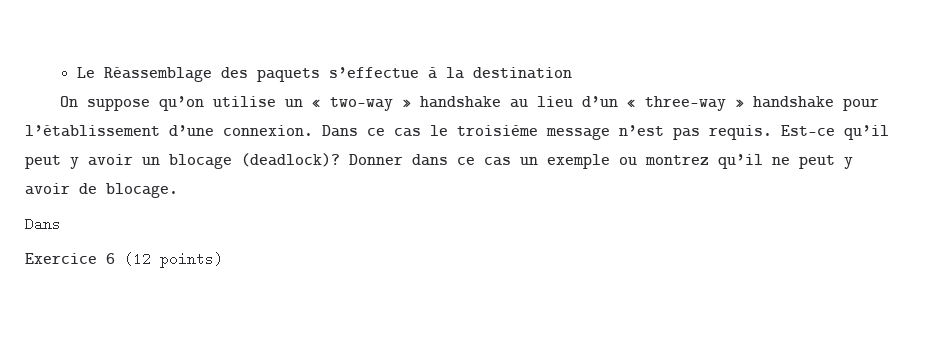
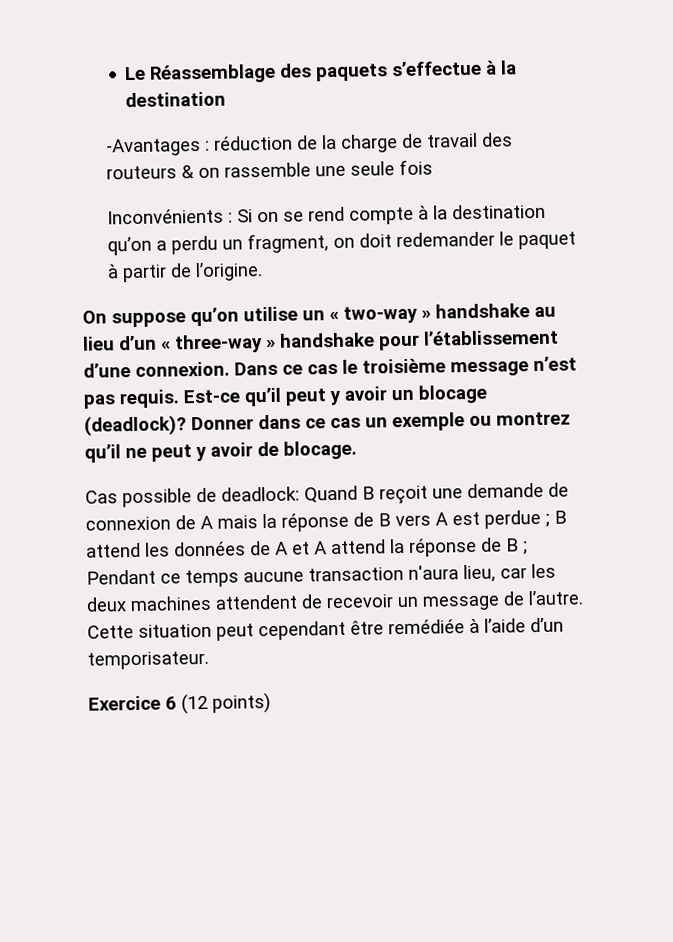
+ -Avantages : réduction de la charge de travail des routeurs & on rassemble une seule fois
+ Inconvénients : Si on se rend compte à la destination qu’on a perdu un fragment, on doit redemander le paquet à partir de l’origine.
  Donner dans ce cas un exemple ou montrez qu’il ne peut y avoir de blocage.
- Dans
+ Cas possible de deadlock: Quand B reçoit une demande de connexion de A mais la réponse de B vers A est perdue ; B attend les données de A et A attend la réponse de B ; Pendant ce temps aucune transaction n'aura lieu, car les deux machines attendent de recevoir un message de l’autre. Cette situation peut cependant être remédiée à l’aide d’un temporisateur.

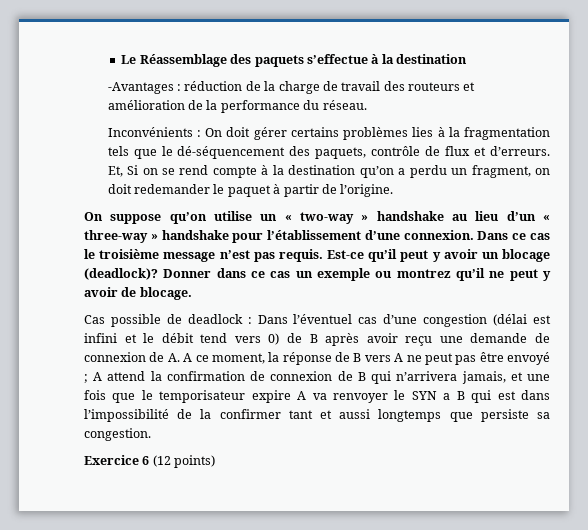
- -Avantages : réduction de la charge de travail des routeurs & on rassemble une seule fois
- Inconvénients : Si on se rend compte à la destination qu’on a perdu un fragment, on doit redemander le paquet à partir de l’origine.
+ -Avantages : réduction de la charge de travail des routeurs et amélioration de la performance du réseau.
+ Inconvénients : On doit gérer certains problèmes lies à la fragmentation tels que le dé-séquencement des paquets, contrôle de flux et d’erreurs. Et, Si on se rend compte à la destination qu’on a perdu un fragment, on doit redemander le paquet à partir de l’origine.
- Cas possible de deadlock: Quand B reçoit une demande de connexion de A mais la réponse de B vers A est perdue ; B attend les données de A et A attend la réponse de B ; Pendant ce temps aucune transaction n'aura lieu, car les deux machines attendent de recevoir un message de l’autre. Cette situation peut cependant être remédiée à l’aide d’un temporisateur.
+ Cas possible de deadlock : Dans l’éventuel cas d’une congestion (délai est infini et le débit tend vers 0) de B après avoir reçu une demande de connexion de A. A ce moment, la réponse de B vers A ne peut pas être envoyé ; A attend la confirmation de connexion de B qui n’arrivera jamais, et une fois que le temporisateur expire A va renvoyer le SYN a B qui est dans l’impossibilité de la confirmer tant et aussi longtemps que persiste sa congestion.

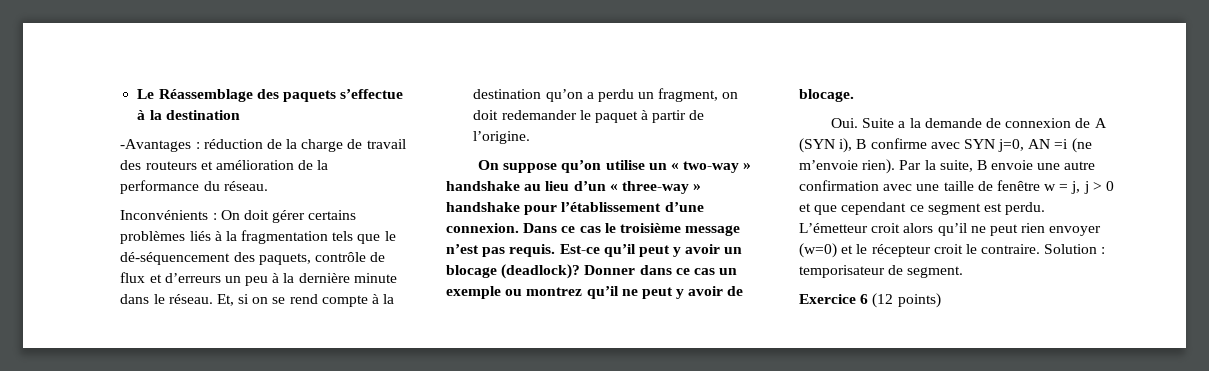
- Inconvénients : On doit gérer certains problèmes lies à la fragmentation tels que le dé-séquencement des paquets, contrôle de flux et d’erreurs. Et, Si on se rend compte à la destination qu’on a perdu un fragment, on doit redemander le paquet à partir de l’origine.
+ Inconvénients : On doit gérer certains problèmes liés à la fragmentation tels que le dé-séquencement des paquets, contrôle de flux et d’erreurs un peu à la dernière minute dans le réseau. Et, si on se rend compte à la destination qu’on a perdu un fragment, on doit redemander le paquet à partir de l’origine.
- Cas possible de deadlock : Dans l’éventuel cas d’une congestion (délai est infini et le débit tend vers 0) de B après avoir reçu une demande de connexion de A. A ce moment, la réponse de B vers A ne peut pas être envoyé ; A attend la confirmation de connexion de B qui n’arrivera jamais, et une fois que le temporisateur expire A va renvoyer le SYN a B qui est dans l’impossibilité de la confirmer tant et aussi longtemps que persiste sa congestion.
+ Oui. Suite a la demande de connexion de A (SYN i), B confirme avec SYN j=0, AN =i (ne m’envoie rien). Par la suite, B envoie une autre confirmation avec une taille de fenêtre w = j, j > 0 et que cependant ce segment est perdu. L’émetteur croit alors qu’il ne peut rien envoyer (w=0) et le récepteur croit le contraire. Solution : temporisateur de segment.

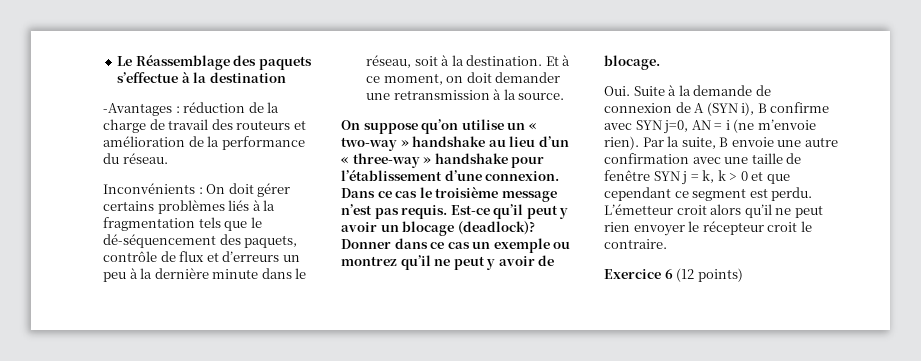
- Inconvénients : On doit gérer certains problèmes liés à la fragmentation tels que le dé-séquencement des paquets, contrôle de flux et d’erreurs un peu à la dernière minute dans le réseau. Et, si on se rend compte à la destination qu’on a perdu un fragment, on doit redemander le paquet à partir de l’origine.
+ Inconvénients : On doit gérer certains problèmes liés à la fragmentation tels que le dé-séquencement des paquets, contrôle de flux et d’erreurs un peu à la dernière minute dans le réseau, soit à la destination. Et à ce moment, on doit demander une retransmission à la source.
- Oui. Suite a la demande de connexion de A (SYN i), B confirme avec SYN j=0, AN =i (ne m’envoie rien).
+ Oui. Suite à la demande de connexion de A (SYN i), B confirme avec SYN j=0, AN = i (ne m’envoie rien).
- Par la suite, B envoie une autre confirmation avec une taille de fenêtre w = j, j > 0 et que cependant ce segment est perdu.
+ Par la suite, B envoie une autre confirmation avec une taille de fenêtre SYN j = k, k > 0 et que cependant ce segment est perdu.
- L’émetteur croit alors qu’il ne peut rien envoyer (w=0) et le récepteur croit le contraire. Solution : temporisateur de segment.
+ L’émetteur croit alors qu’il ne peut rien envoyer le récepteur croit le contraire.

